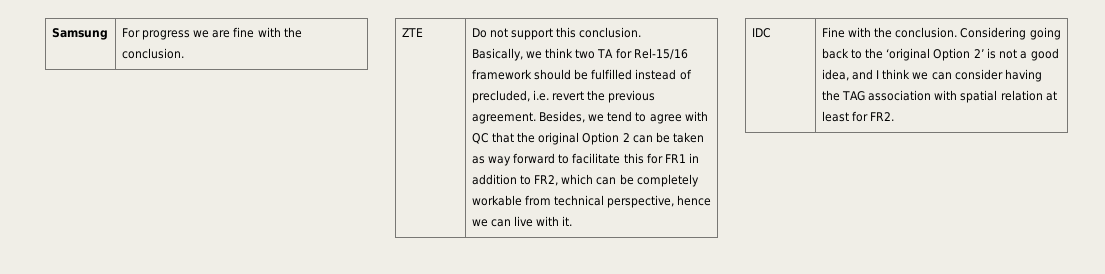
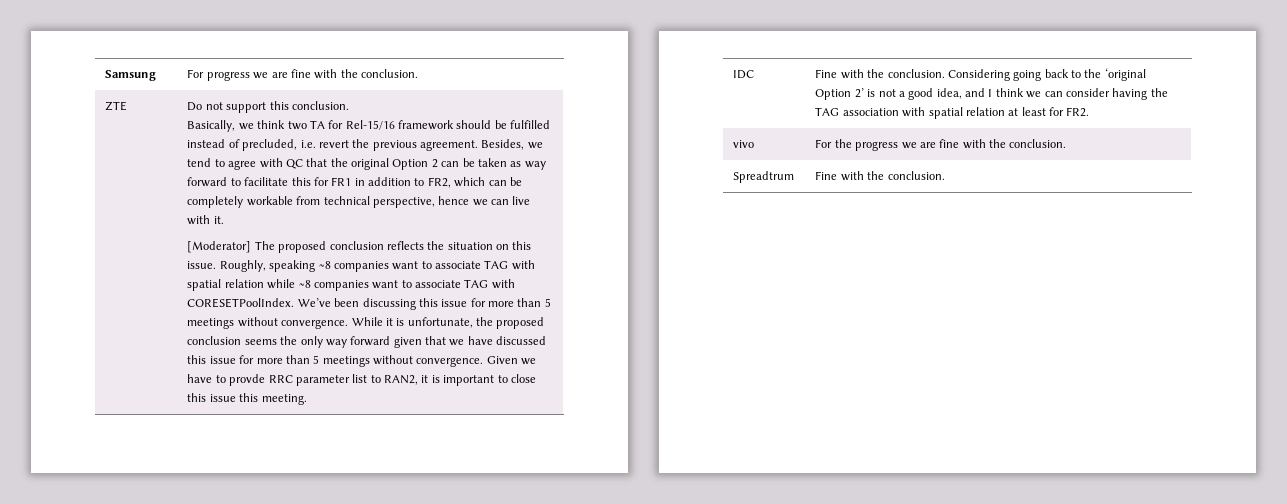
+ [Moderator] The proposed conclusion reflects the situation on this issue. Roughly, speaking ~8 companies want to associate TAG with spatial relation while ~8 companies want to associate TAG with CORESETPoolIndex. We’ve been discussing this issue for more than 5 meetings without convergence. While it is unfortunate, the proposed conclusion seems the only way forward given that we have discussed this issue for more than 5 meetings without convergence. Given we have to provde RRC parameter list to RAN2, it is important to close this issue this meeting.
+ vivo | For the progress we are fine with the conclusion.
+ Spreadtrum | Fine with the conclusion.

